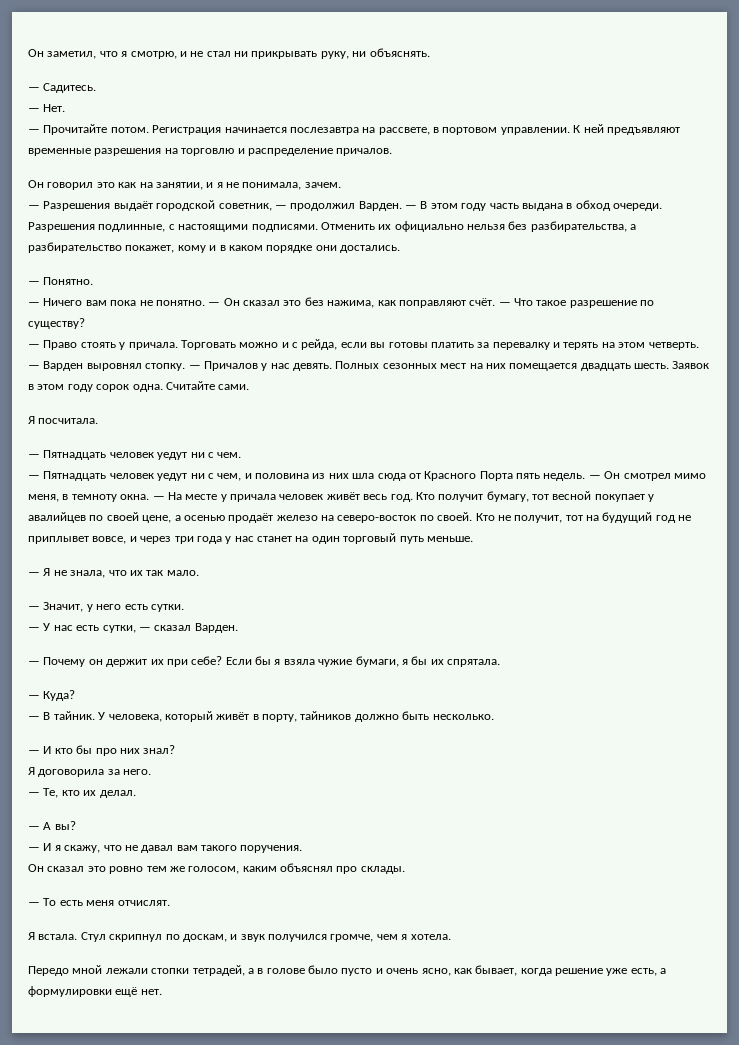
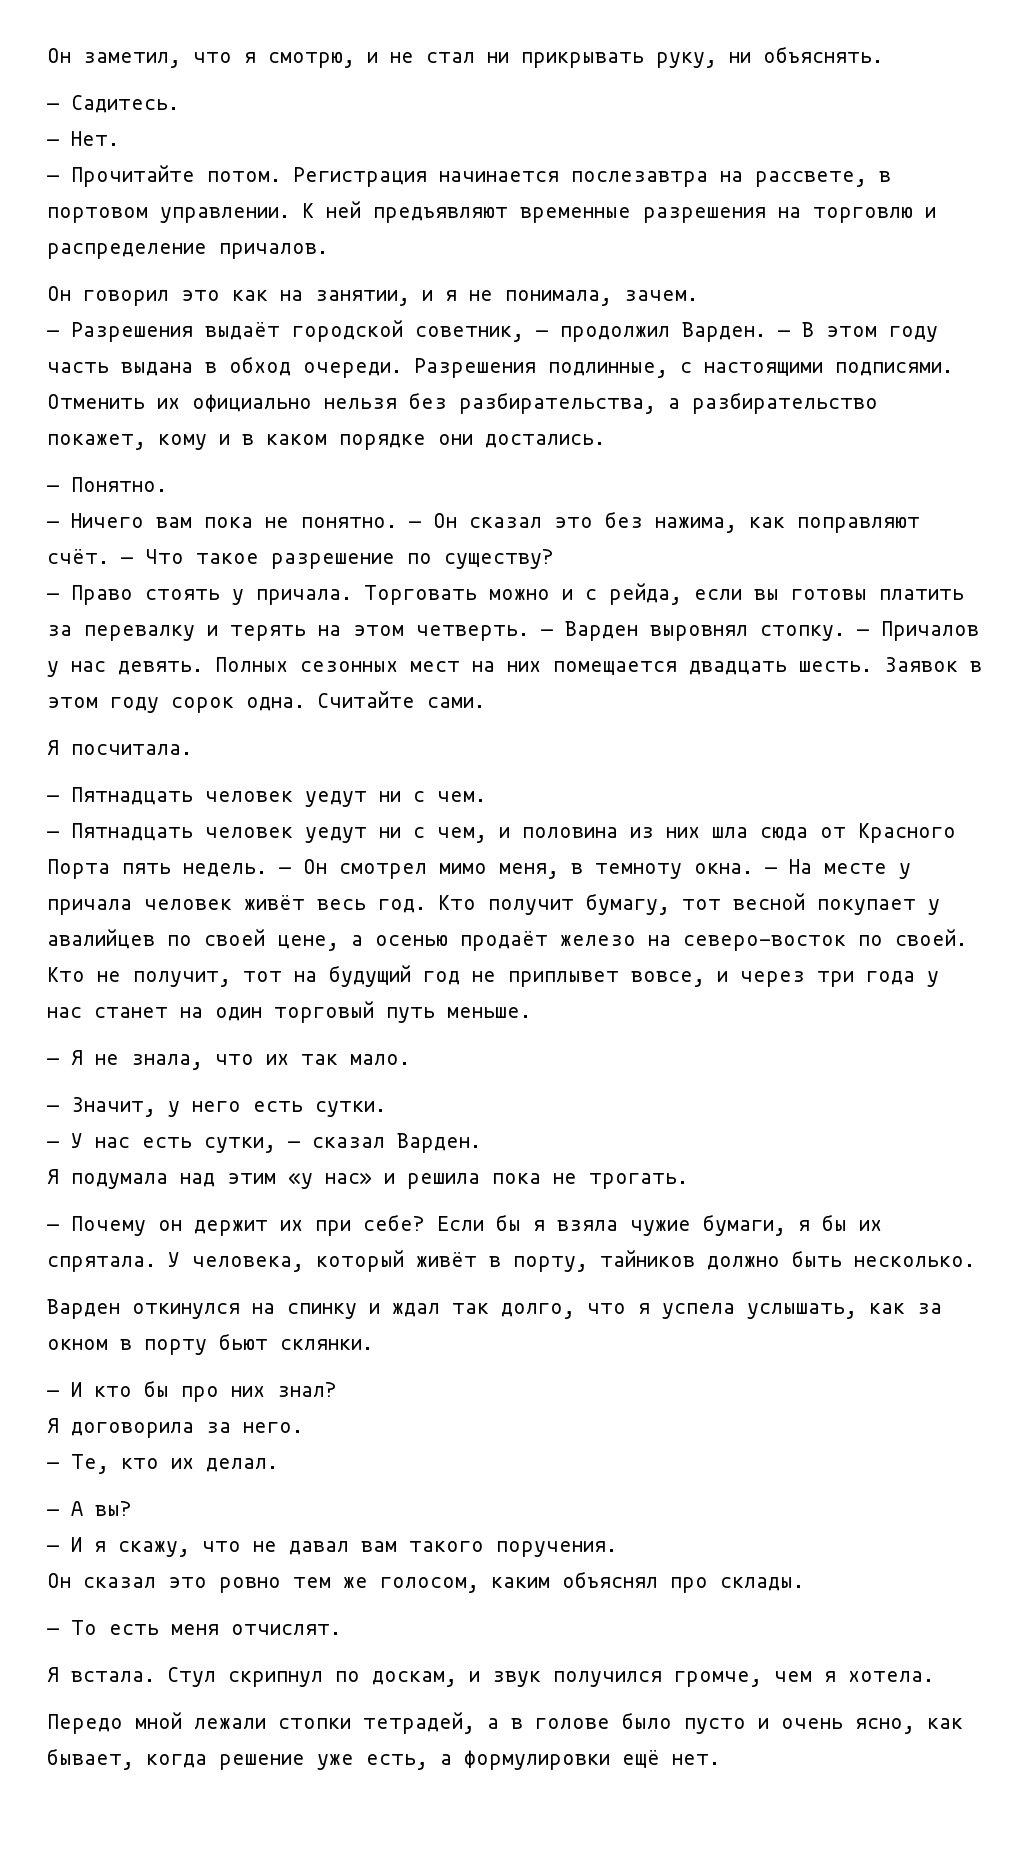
+ Я подумала над этим «у нас» и решила пока не трогать.
- Если бы я взяла чужие бумаги, я бы их спрятала.
- — Куда?
- — В тайник. У человека, который живёт в порту, тайников должно быть несколько.
+ Если бы я взяла чужие бумаги, я бы их спрятала. У человека, который живёт в порту, тайников должно быть несколько.
+ Варден откинулся на спинку и ждал так долго, что я успела услышать, как за окном в порту бьют склянки.

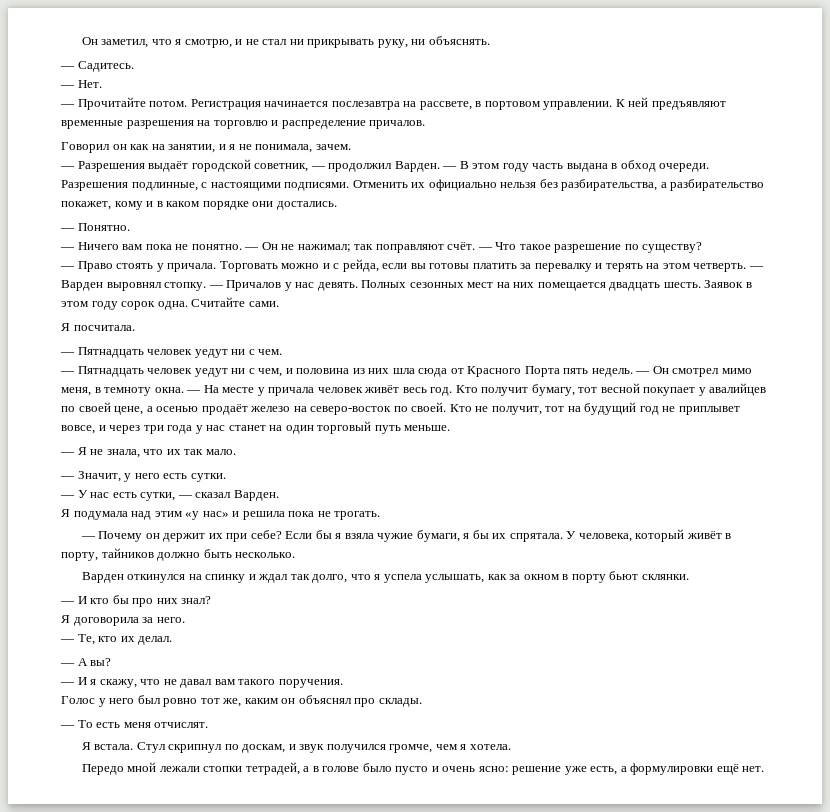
- Он говорил это как на занятии, и я не понимала, зачем.
+ Говорил он как на занятии, и я не понимала, зачем.
- — Он сказал это без нажима, как поправляют счёт.
+ — Он не нажимал; так поправляют счёт.
- Он сказал это ровно тем же голосом, каким объяснял про склады.
+ Голос у него был ровно тот же, каким он объяснял про склады.
- Передо мной лежали стопки тетрадей, а в голове было пусто и очень ясно, как бывает, когда решение уже есть, а формулировки ещё нет.
+ Передо мной лежали стопки тетрадей, а в голове было пусто и очень ясно: решение уже есть, а формулировки ещё нет.

